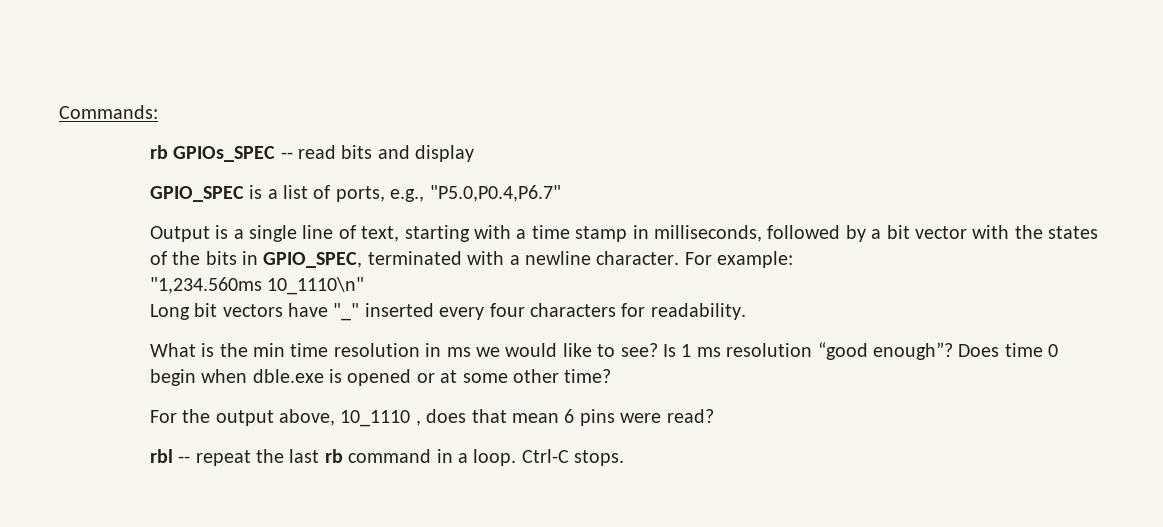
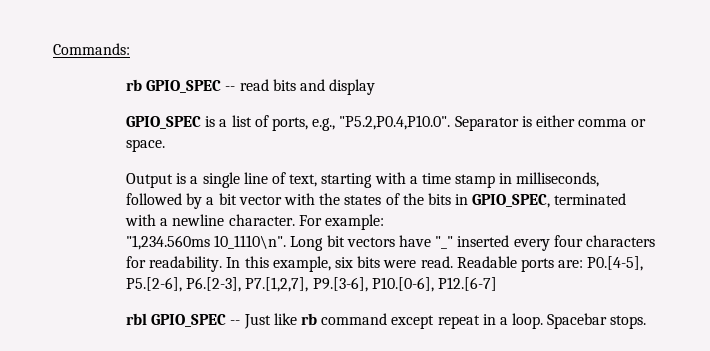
- rb GPIOs_SPEC -- read bits and display
+ rb GPIO_SPEC -- read bits and display
- GPIO_SPEC is a list of ports, e.g., "P5.0,P0.4,P6.7"
+ GPIO_SPEC is a list of ports, e.g., "P5.2,P0.4,P10.0". Separator is either comma or space.
- "1,234.560ms 10_1110\n"
- Long bit vectors have "_" inserted every four characters for readability.
- What is the min time resolution in ms we would like to see? Is 1 ms resolution “good enough”? Does time 0 begin when dble.exe is opened or at some other time?
- For the output above, 10_1110 , does that mean 6 pins were read?
- rbl -- repeat the last rb command in a loop.
+ "1,234.560ms 10_1110\n". Long bit vectors have "_" inserted every four characters for readability. In this example, six bits were read. Readable ports are: P0.[4-5], P5.[2-6], P6.[2-3], P7.[1,2,7], P9.[3-6], P10.[0-6], P12.[6-7]
+ rbl GPIO_SPEC -- Just like rb command except repeat in a loop.
- Ctrl-C stops.
+ Spacebar stops.

